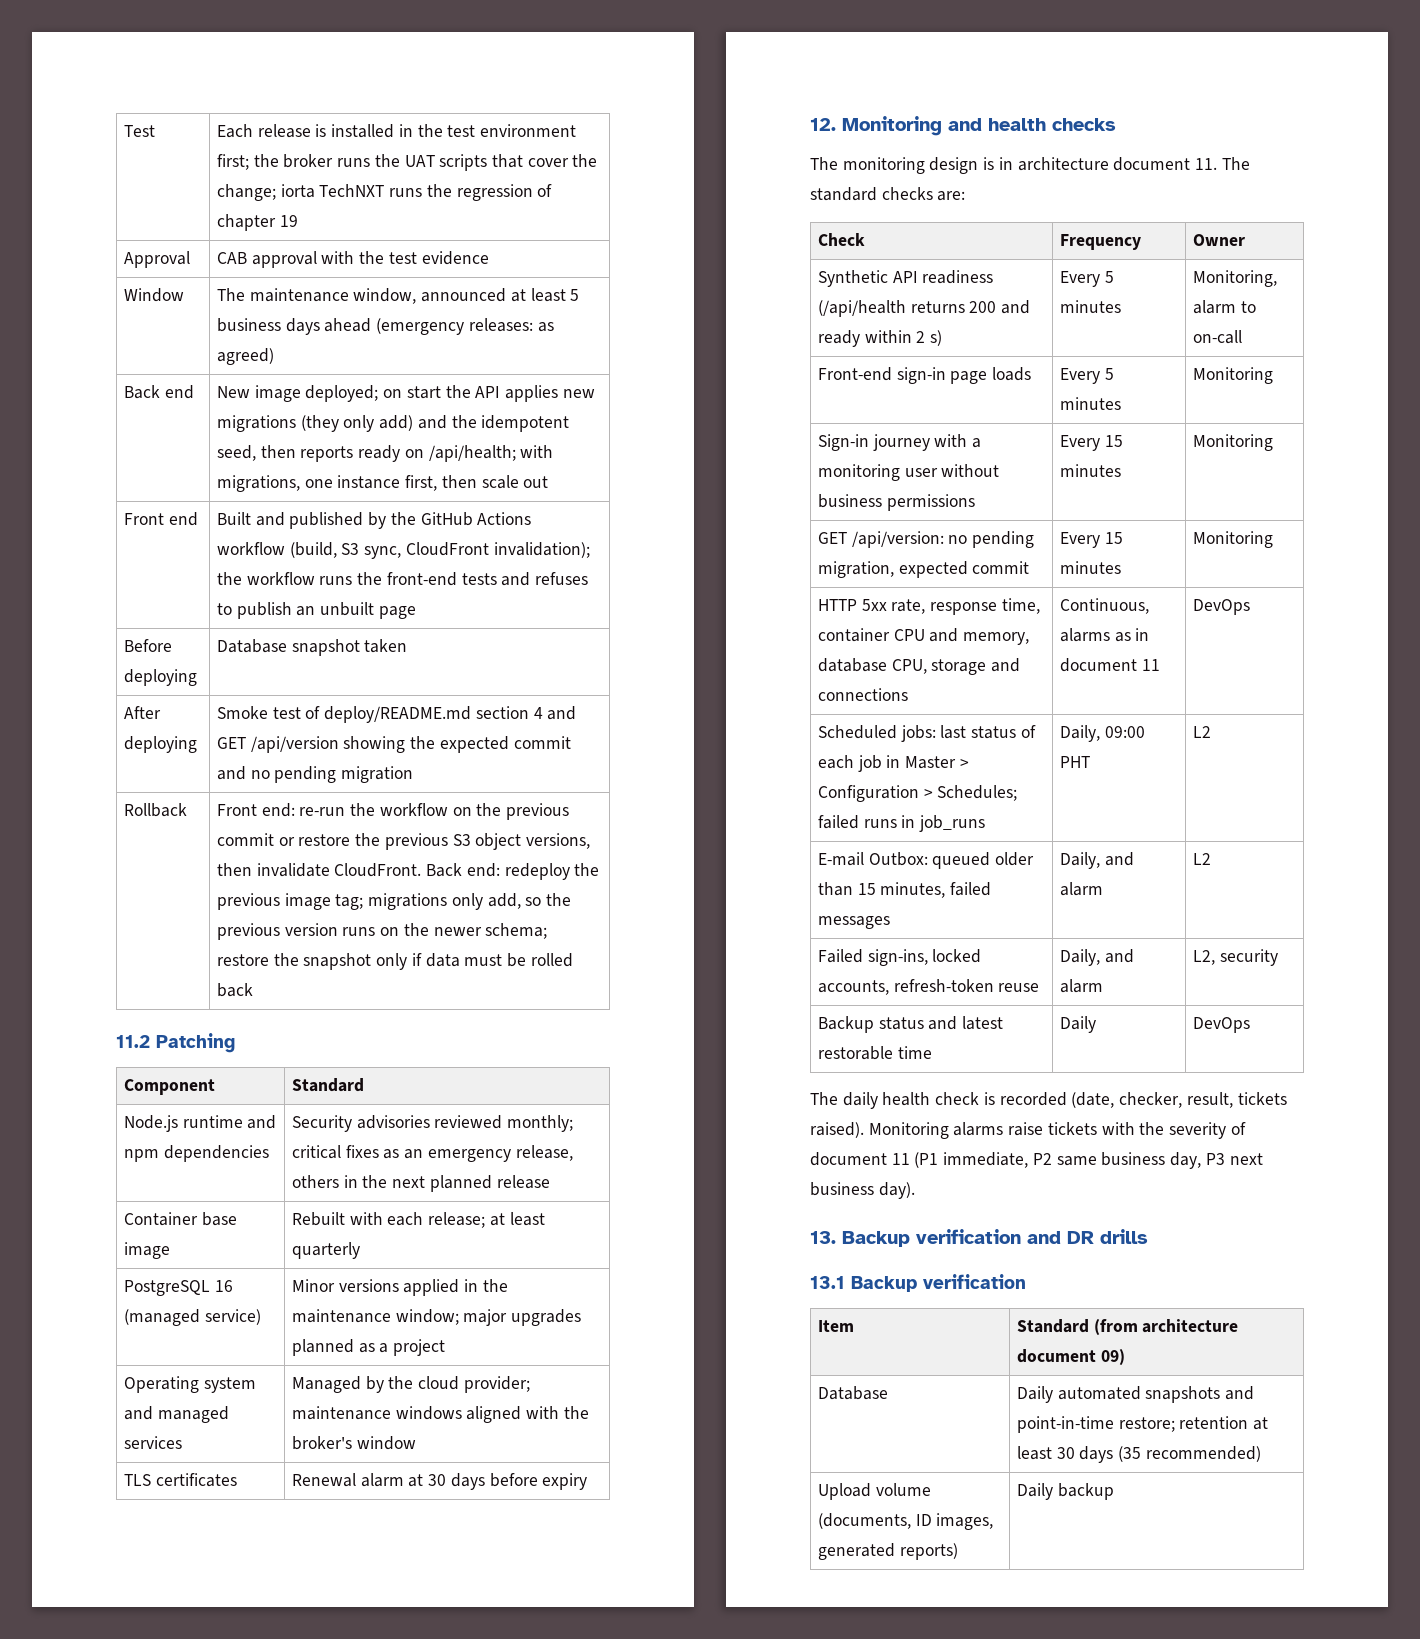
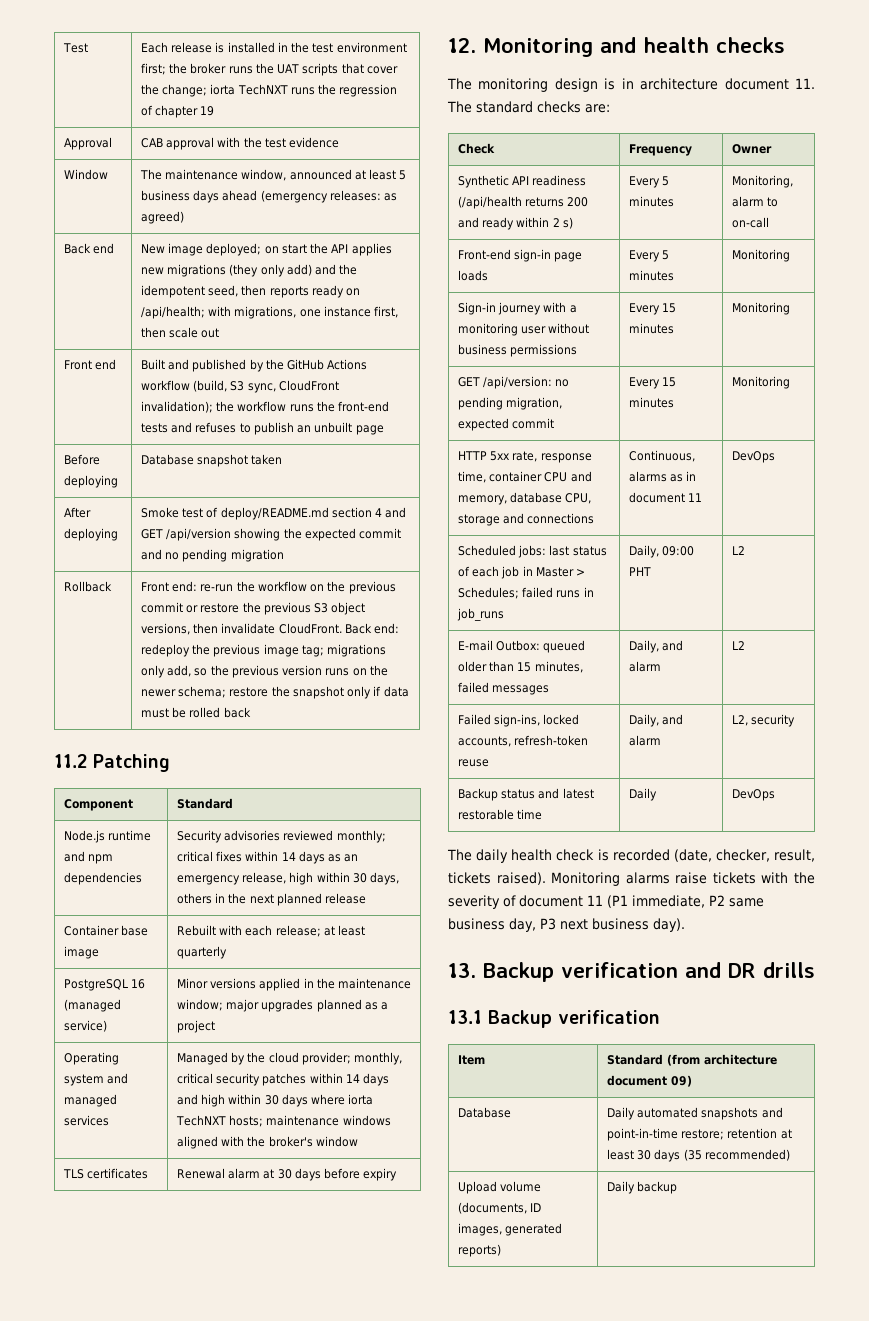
- Node.js runtime and npm dependencies | Security advisories reviewed monthly; critical fixes as an emergency release, others in the next planned release
+ Node.js runtime and npm dependencies | Security advisories reviewed monthly; critical fixes within 14 days as an emergency release, high within 30 days, others in the next planned release
- Operating system and managed services | Managed by the cloud provider; maintenance windows aligned with the broker's window
+ Operating system and managed services | Managed by the cloud provider; monthly, critical security patches within 14 days and high within 30 days where iorta TechNXT hosts; maintenance windows aligned with the broker's window
- Scheduled jobs: last status of each job in Master > Configuration > Schedules; failed runs in job_runs | Daily, 09:00 PHT | L2
+ Scheduled jobs: last status of each job in Master > Schedules; failed runs in job_runs | Daily, 09:00 PHT | L2

